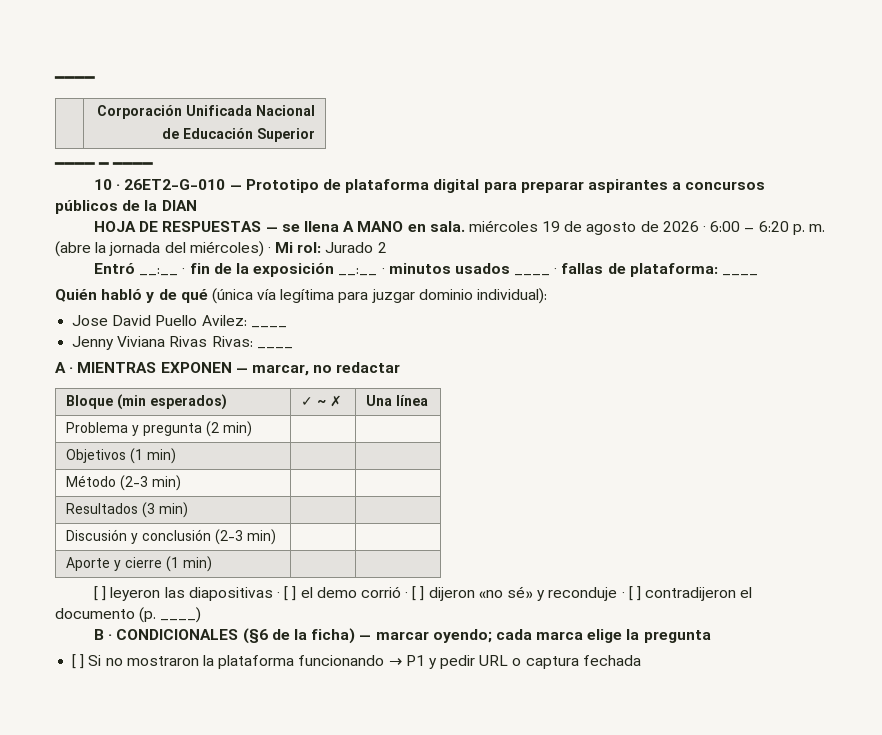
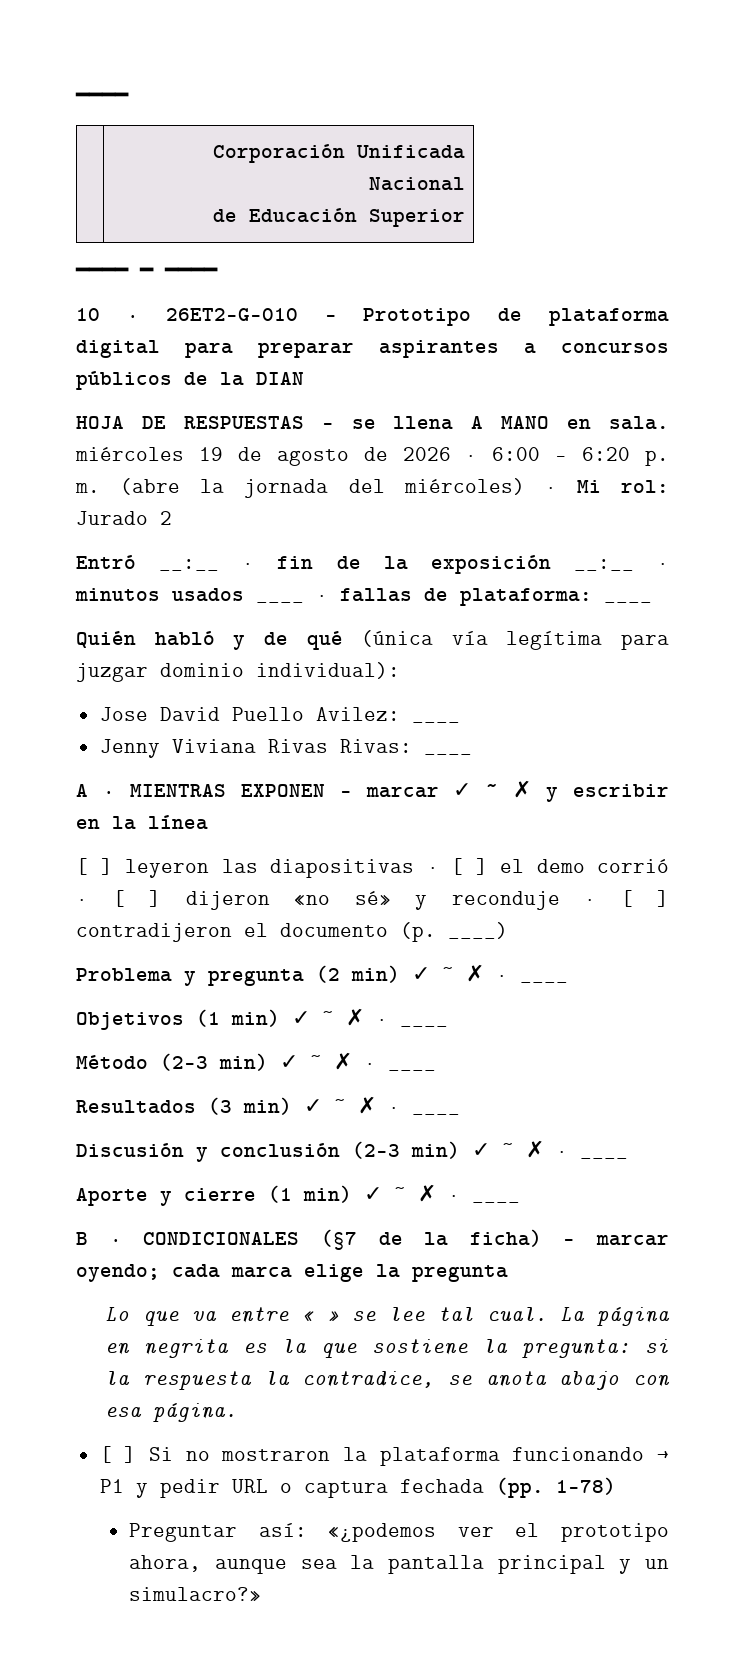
- A · MIENTRAS EXPONEN — marcar, no redactar
- Bloque (min esperados) | ✓ ~ ✗ | Una línea
- Problema y pregunta (2 min) | |
- Objetivos (1 min) | |
- Método (2-3 min) | |
- Resultados (3 min) | |
- Discusión y conclusión (2-3 min) | |
- Aporte y cierre (1 min) | |
+ A · MIENTRAS EXPONEN — marcar ✓ ~ ✗ y escribir en la línea
+ Problema y pregunta (2 min) ✓ ~ ✗ · ____
+ Objetivos (1 min) ✓ ~ ✗ · ____
+ Método (2-3 min) ✓ ~ ✗ · ____
+ Resultados (3 min) ✓ ~ ✗ · ____
+ Discusión y conclusión (2-3 min) ✓ ~ ✗ · ____
+ Aporte y cierre (1 min) ✓ ~ ✗ · ____
- B · CONDICIONALES (§6 de la ficha) — marcar oyendo; cada marca elige la pregunta
+ B · CONDICIONALES (§7 de la ficha) — marcar oyendo; cada marca elige la pregunta
+ Lo que va entre « » se lee tal cual. La página en negrita es la que sostiene la pregunta: si la respuesta la contradice, se anota abajo con esa página.
- [ ] Si no mostraron la plataforma funcionando → P1 y pedir URL o captura fechada
+ [ ] Si no mostraron la plataforma funcionando → P1 y pedir URL o captura fechada (pp. 1-78)
+ Preguntar así: «¿podemos ver el prototipo ahora, aunque sea la pantalla principal y un simulacro?»

